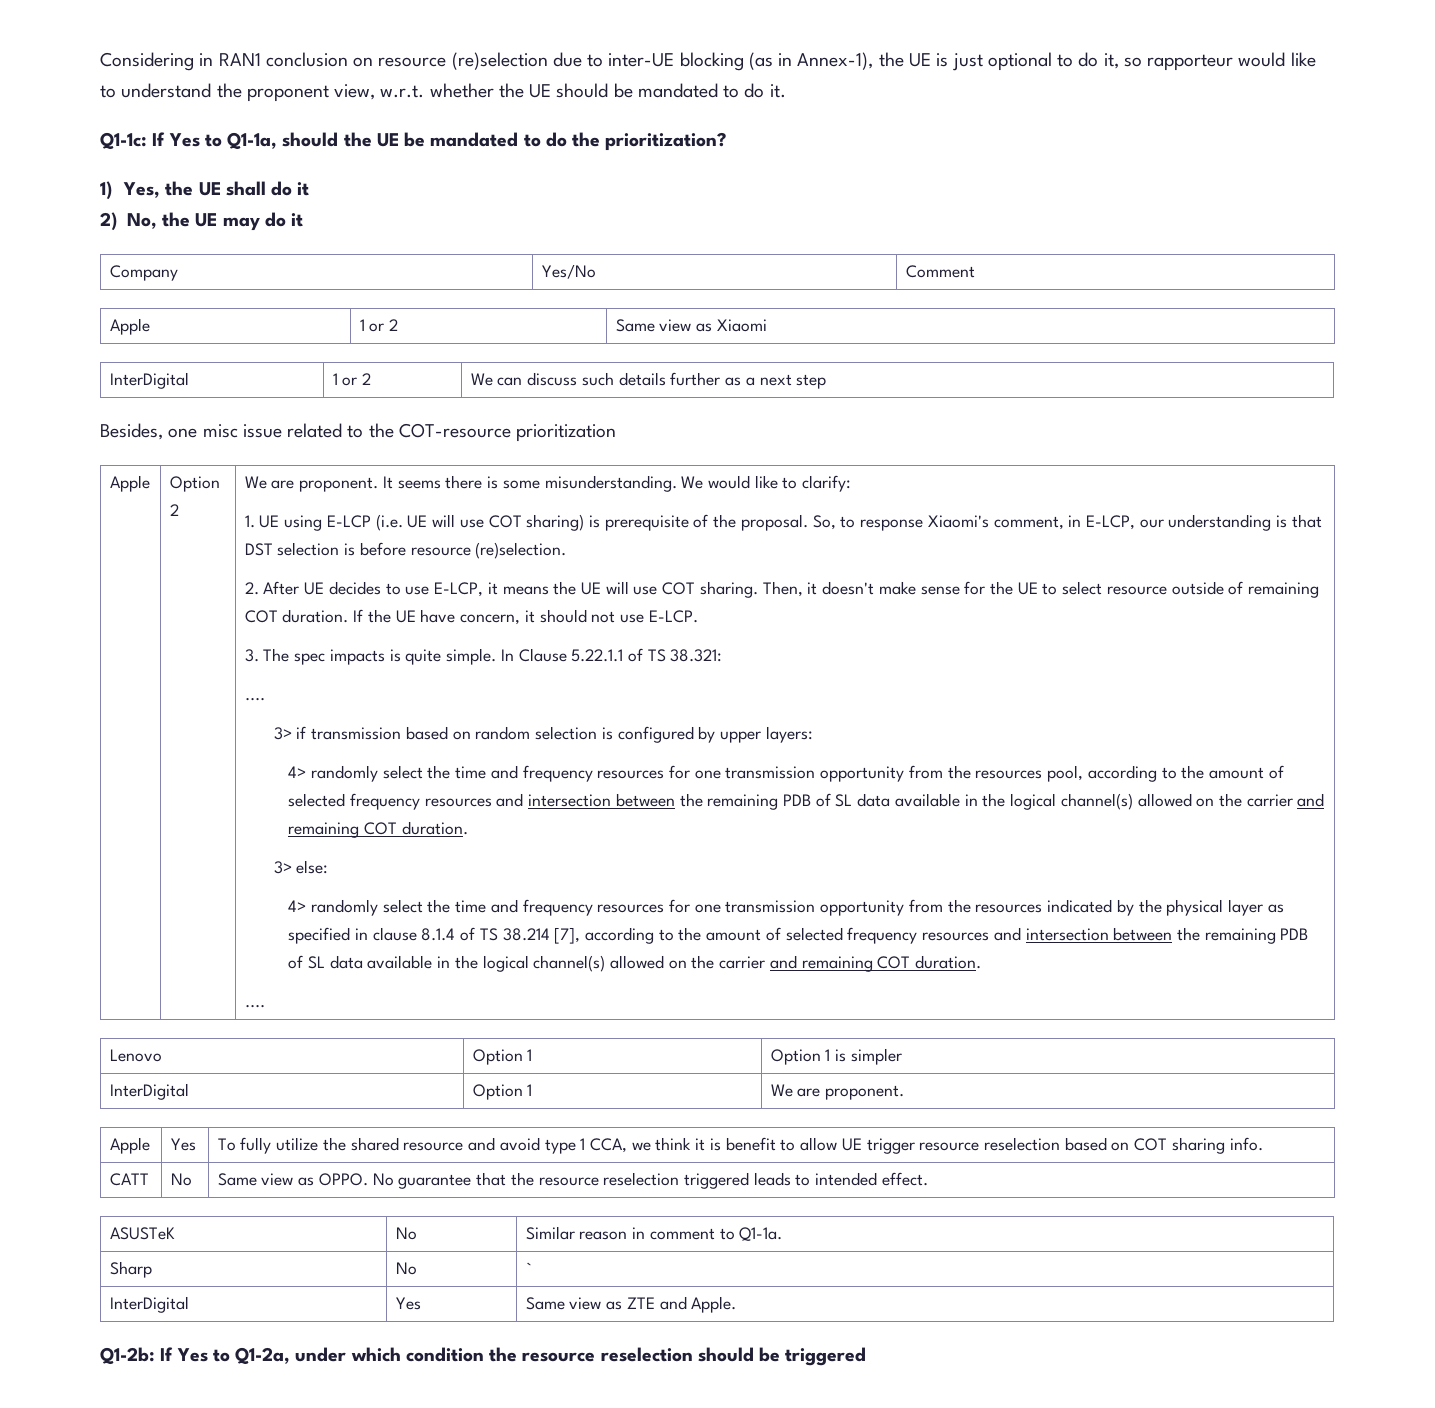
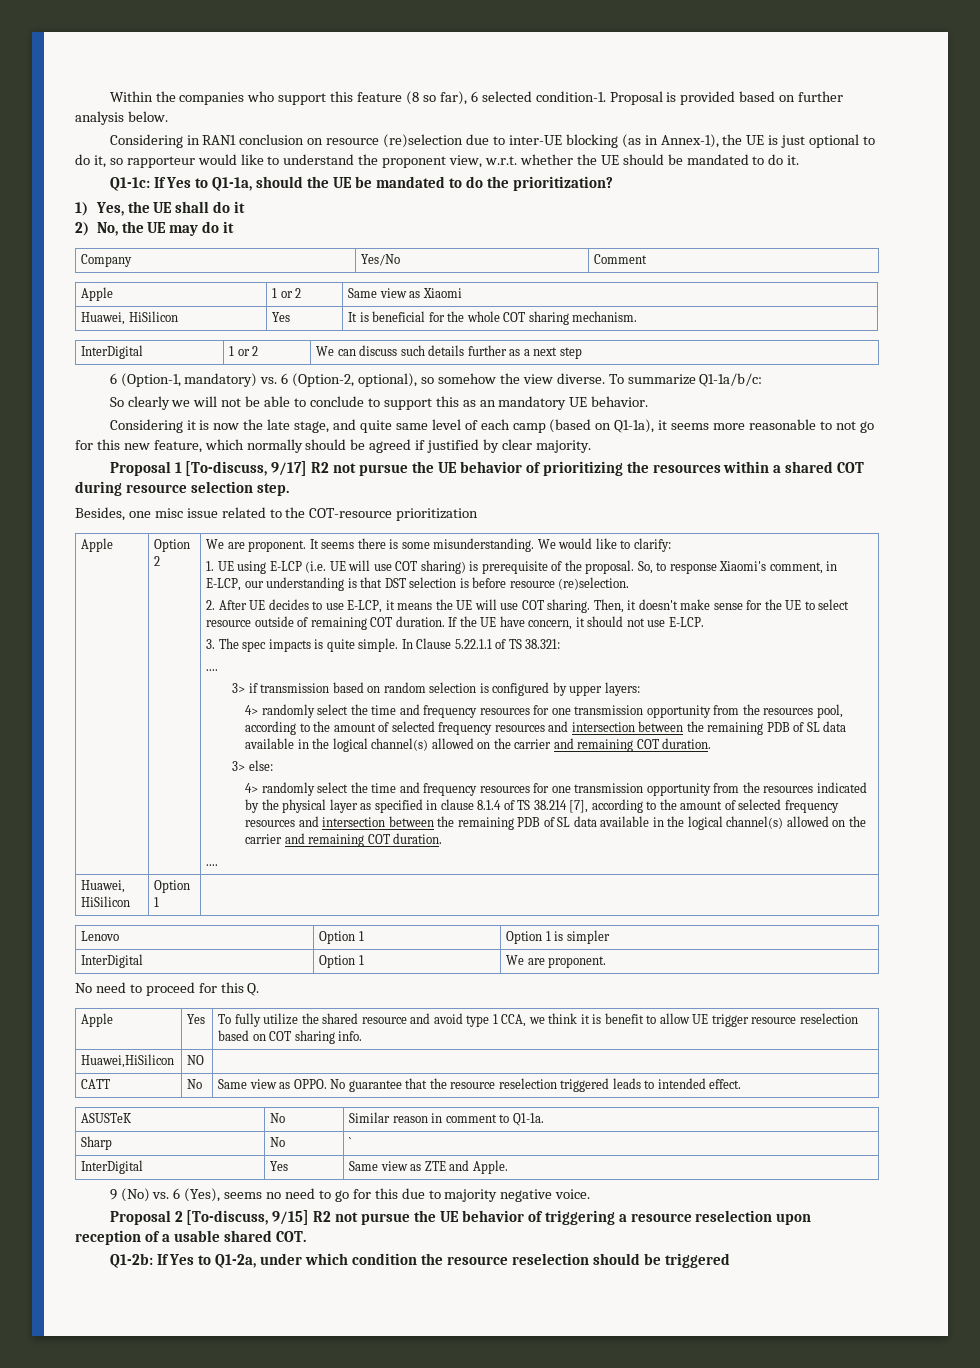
+ Within the companies who support this feature (8 so far), 6 selected condition-1. Proposal is provided based on further analysis below.
+ Huawei, HiSilicon | Yes | It is beneficial for the whole COT sharing mechanism.
+ 6 (Option-1, mandatory) vs. 6 (Option-2, optional), so somehow the view diverse. To summarize Q1-1a/b/c:
+ So clearly we will not be able to conclude to support this as an mandatory UE behavior.
+ Considering it is now the late stage, and quite same level of each camp (based on Q1-1a), it seems more reasonable to not go for this new feature, which normally should be agreed if justified by clear majority.
+ Proposal 1 [To-discuss, 9/17] R2 not pursue the UE behavior of prioritizing the resources within a shared COT during resource selection step.
+ Huawei, HiSilicon | Option 1 |
+ No need to proceed for this Q.
+ Huawei,HiSilicon | NO |
+ 9 (No) vs. 6 (Yes), seems no need to go for this due to majority negative voice.
+ Proposal 2 [To-discuss, 9/15] R2 not pursue the UE behavior of triggering a resource reselection upon reception of a usable shared COT.

